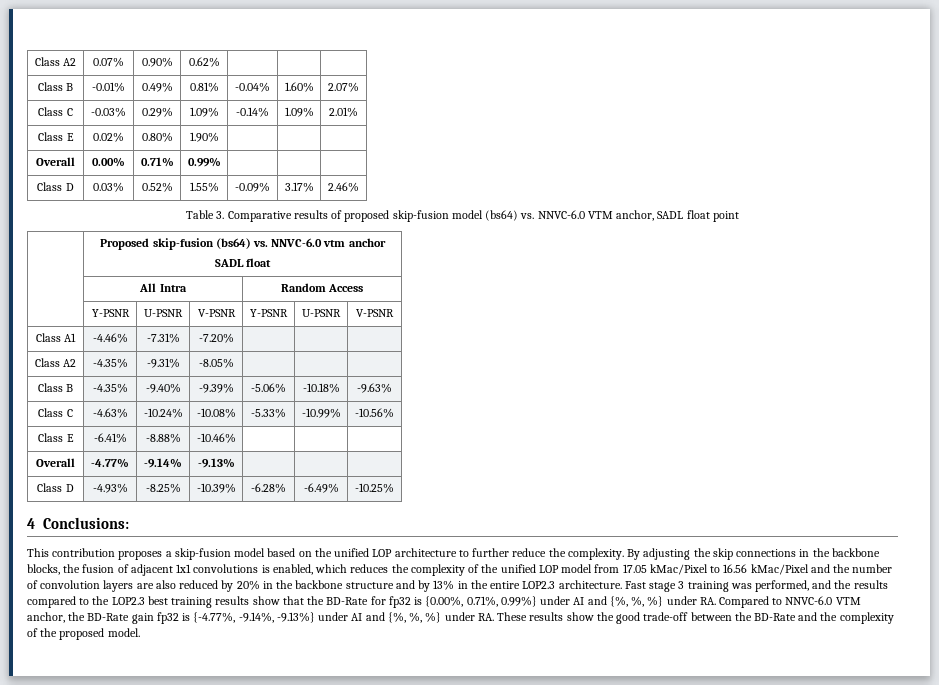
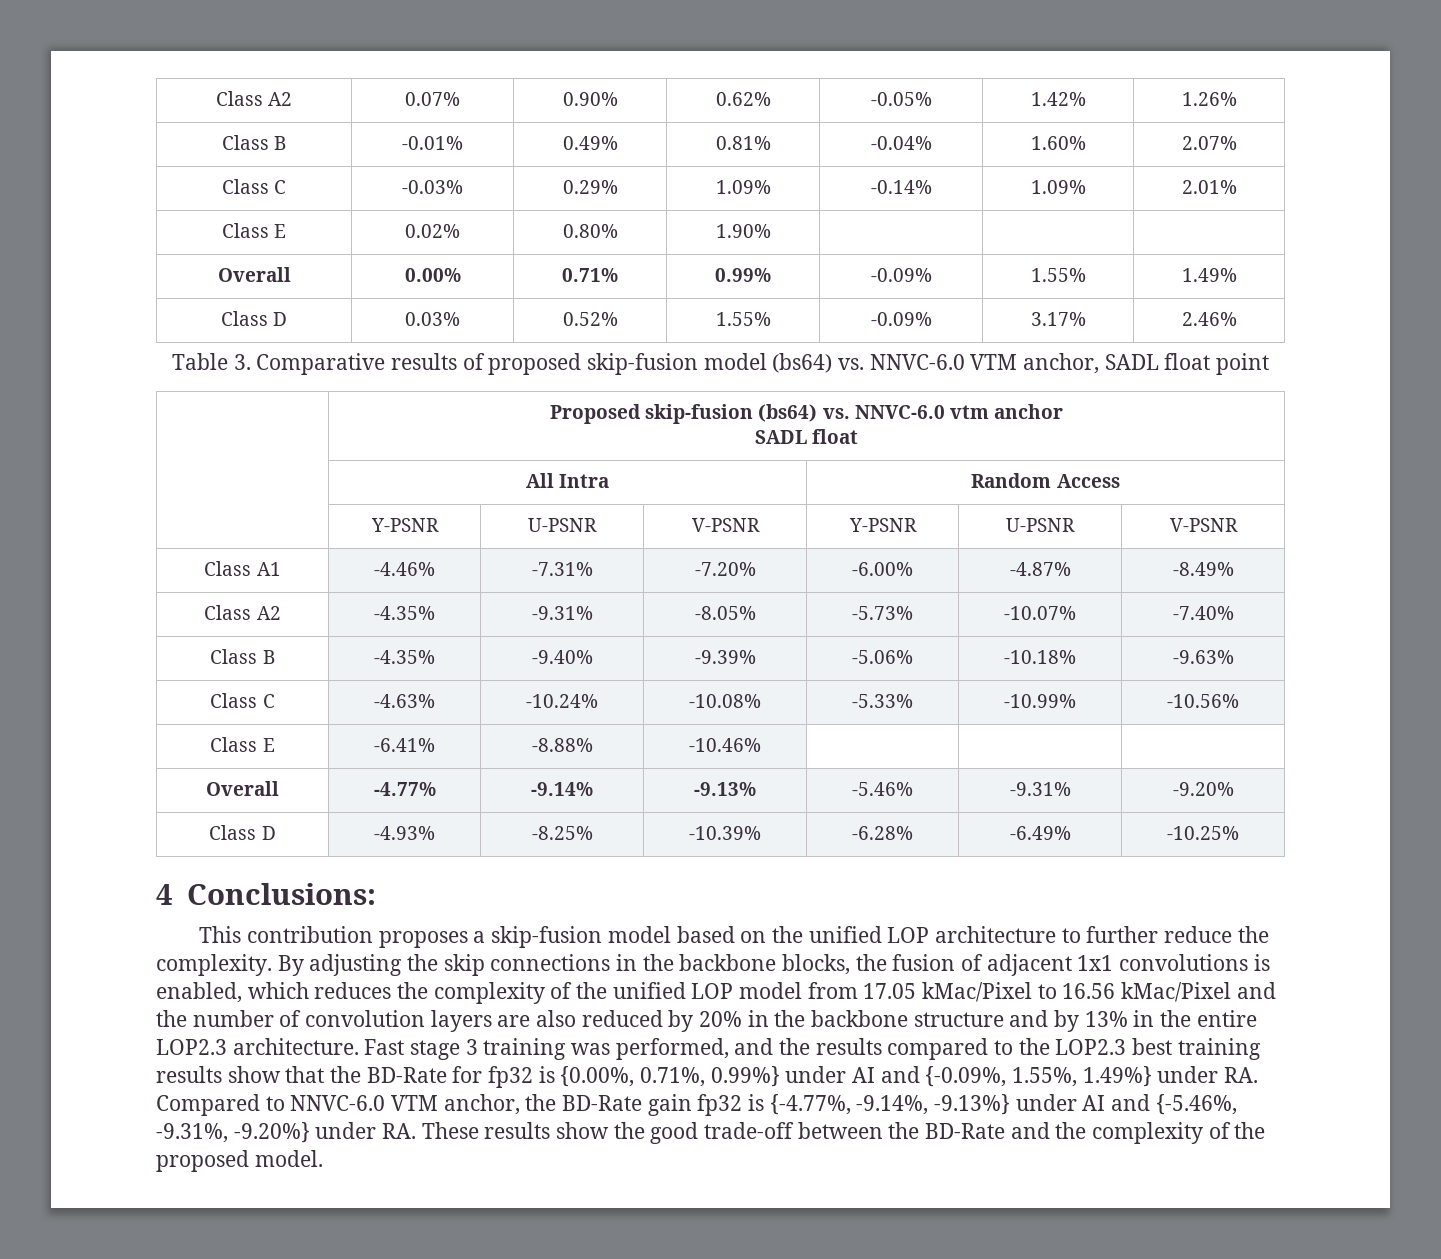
- Class A2 | 0.07% | 0.90% | 0.62% | | |
+ Class A2 | 0.07% | 0.90% | 0.62% | -0.05% | 1.42% | 1.26%
- Overall | 0.00% | 0.71% | 0.99% | | |
+ Overall | 0.00% | 0.71% | 0.99% | -0.09% | 1.55% | 1.49%
- Class A1 | -4.46% | -7.31% | -7.20% | | |
+ Class A1 | -4.46% | -7.31% | -7.20% | -6.00% | -4.87% | -8.49%
- Class A2 | -4.35% | -9.31% | -8.05% | | |
+ Class A2 | -4.35% | -9.31% | -8.05% | -5.73% | -10.07% | -7.40%
- Overall | -4.77% | -9.14% | -9.13% | | |
+ Overall | -4.77% | -9.14% | -9.13% | -5.46% | -9.31% | -9.20%
- Fast stage 3 training was performed, and the results compared to the LOP2.3 best training results show that the BD-Rate for fp32 is {0.00%, 0.71%, 0.99%} under AI and {%, %, %} under RA. Compared to NNVC-6.0 VTM anchor, the BD-Rate gain fp32 is {-4.77%, -9.14%, -9.13%} under AI and {%, %, %} under RA. These results show the good trade-off between the BD-Rate and the complexity of the proposed model.
+ Fast stage 3 training was performed, and the results compared to the LOP2.3 best training results show that the BD-Rate for fp32 is {0.00%, 0.71%, 0.99%} under AI and {-0.09%, 1.55%, 1.49%} under RA. Compared to NNVC-6.0 VTM anchor, the BD-Rate gain fp32 is {-4.77%, -9.14%, -9.13%} under AI and {-5.46%, -9.31%, -9.20%} under RA. These results show the good trade-off between the BD-Rate and the complexity of the proposed model.

